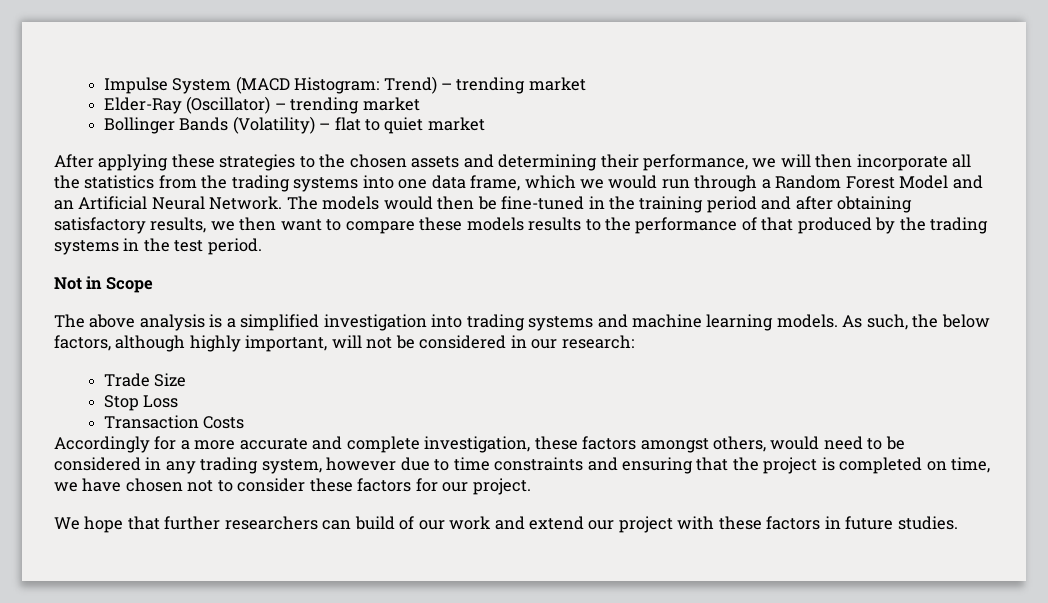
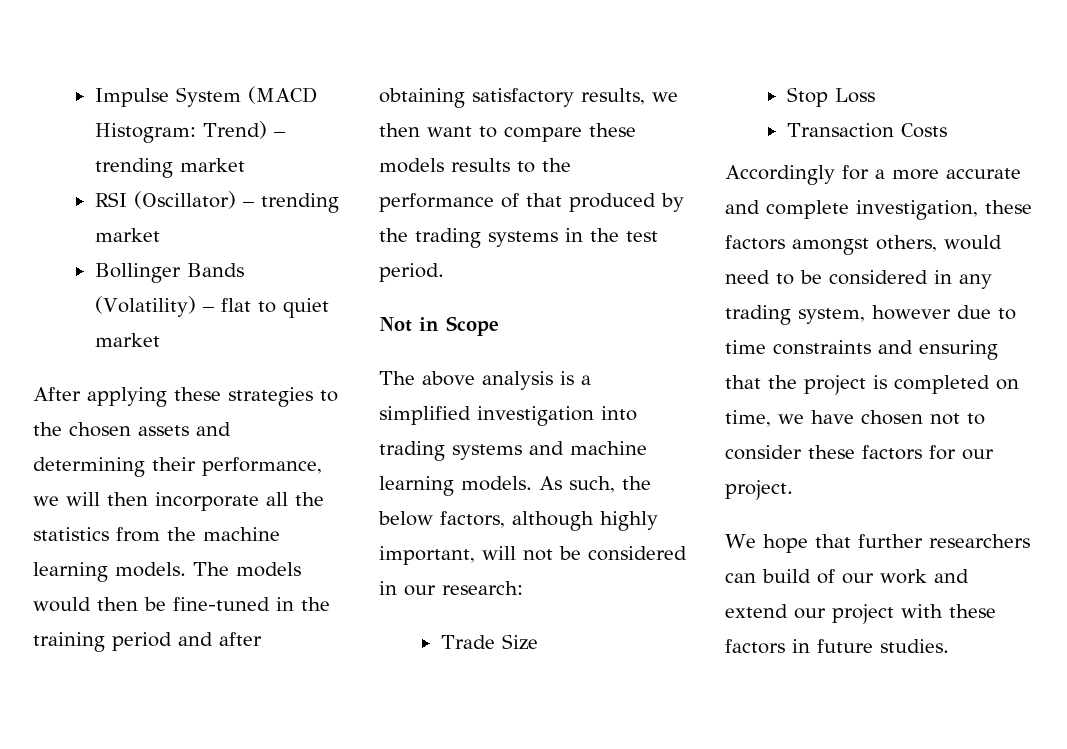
- Elder-Ray (Oscillator) – trending market
+ RSI (Oscillator) – trending market
- After applying these strategies to the chosen assets and determining their performance, we will then incorporate all the statistics from the trading systems into one data frame, which we would run through a Random Forest Model and an Artificial Neural Network.
+ After applying these strategies to the chosen assets and determining their performance, we will then incorporate all the statistics from the machine learning models.

